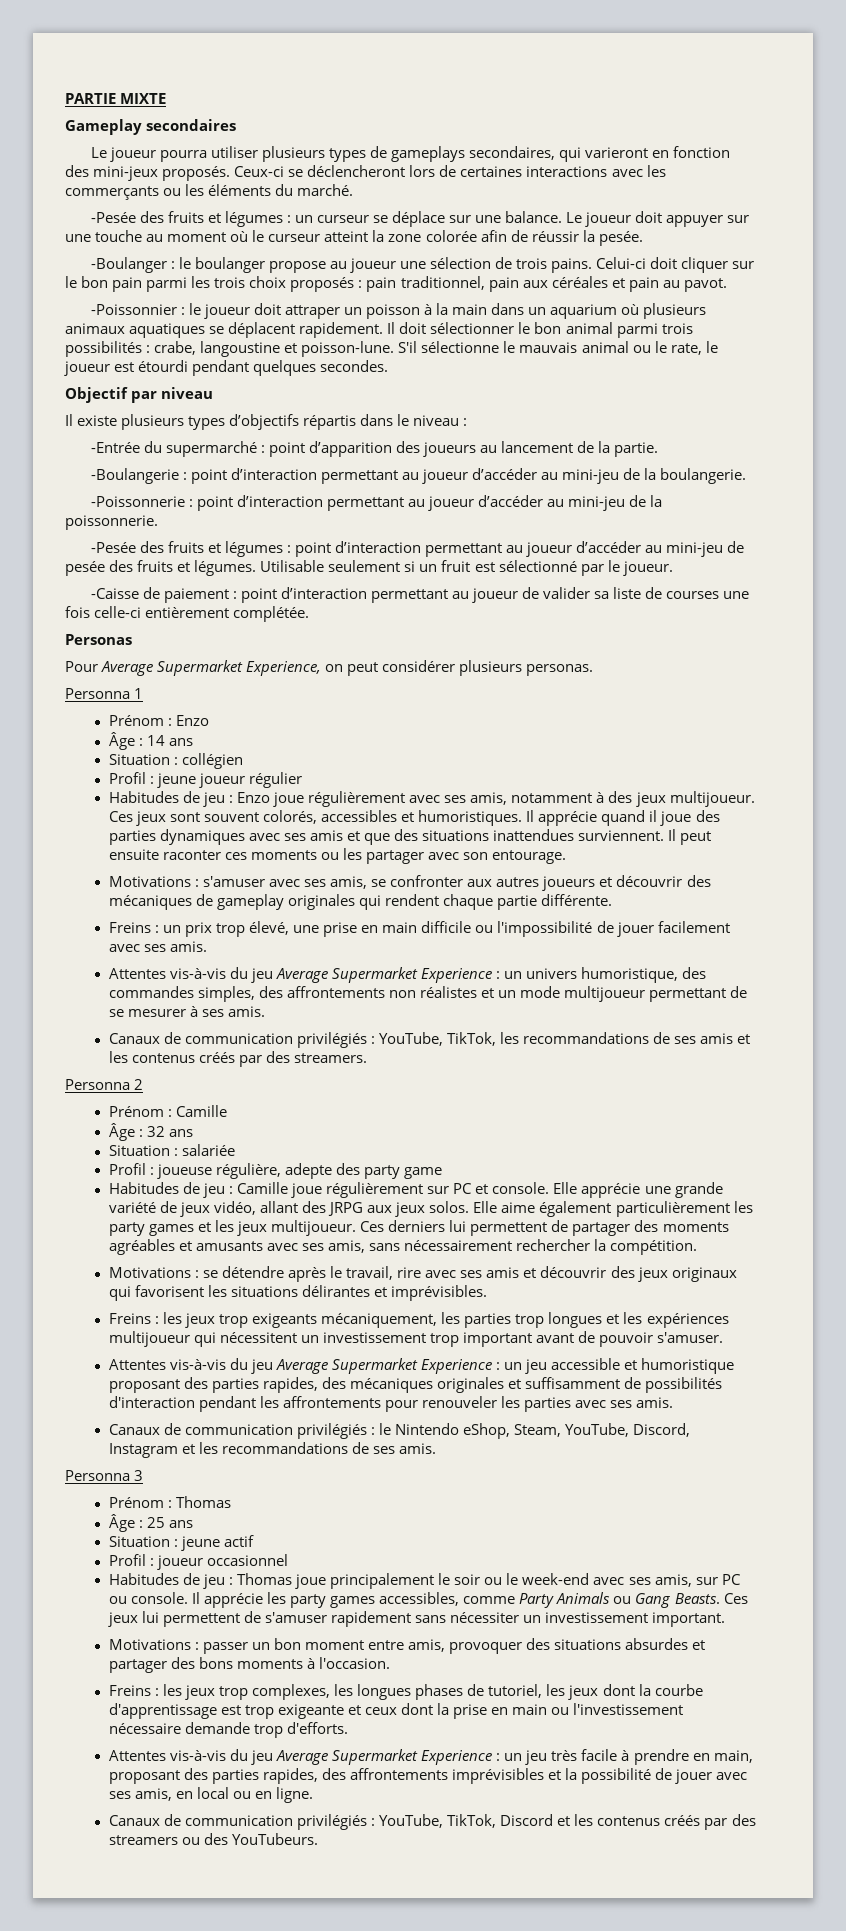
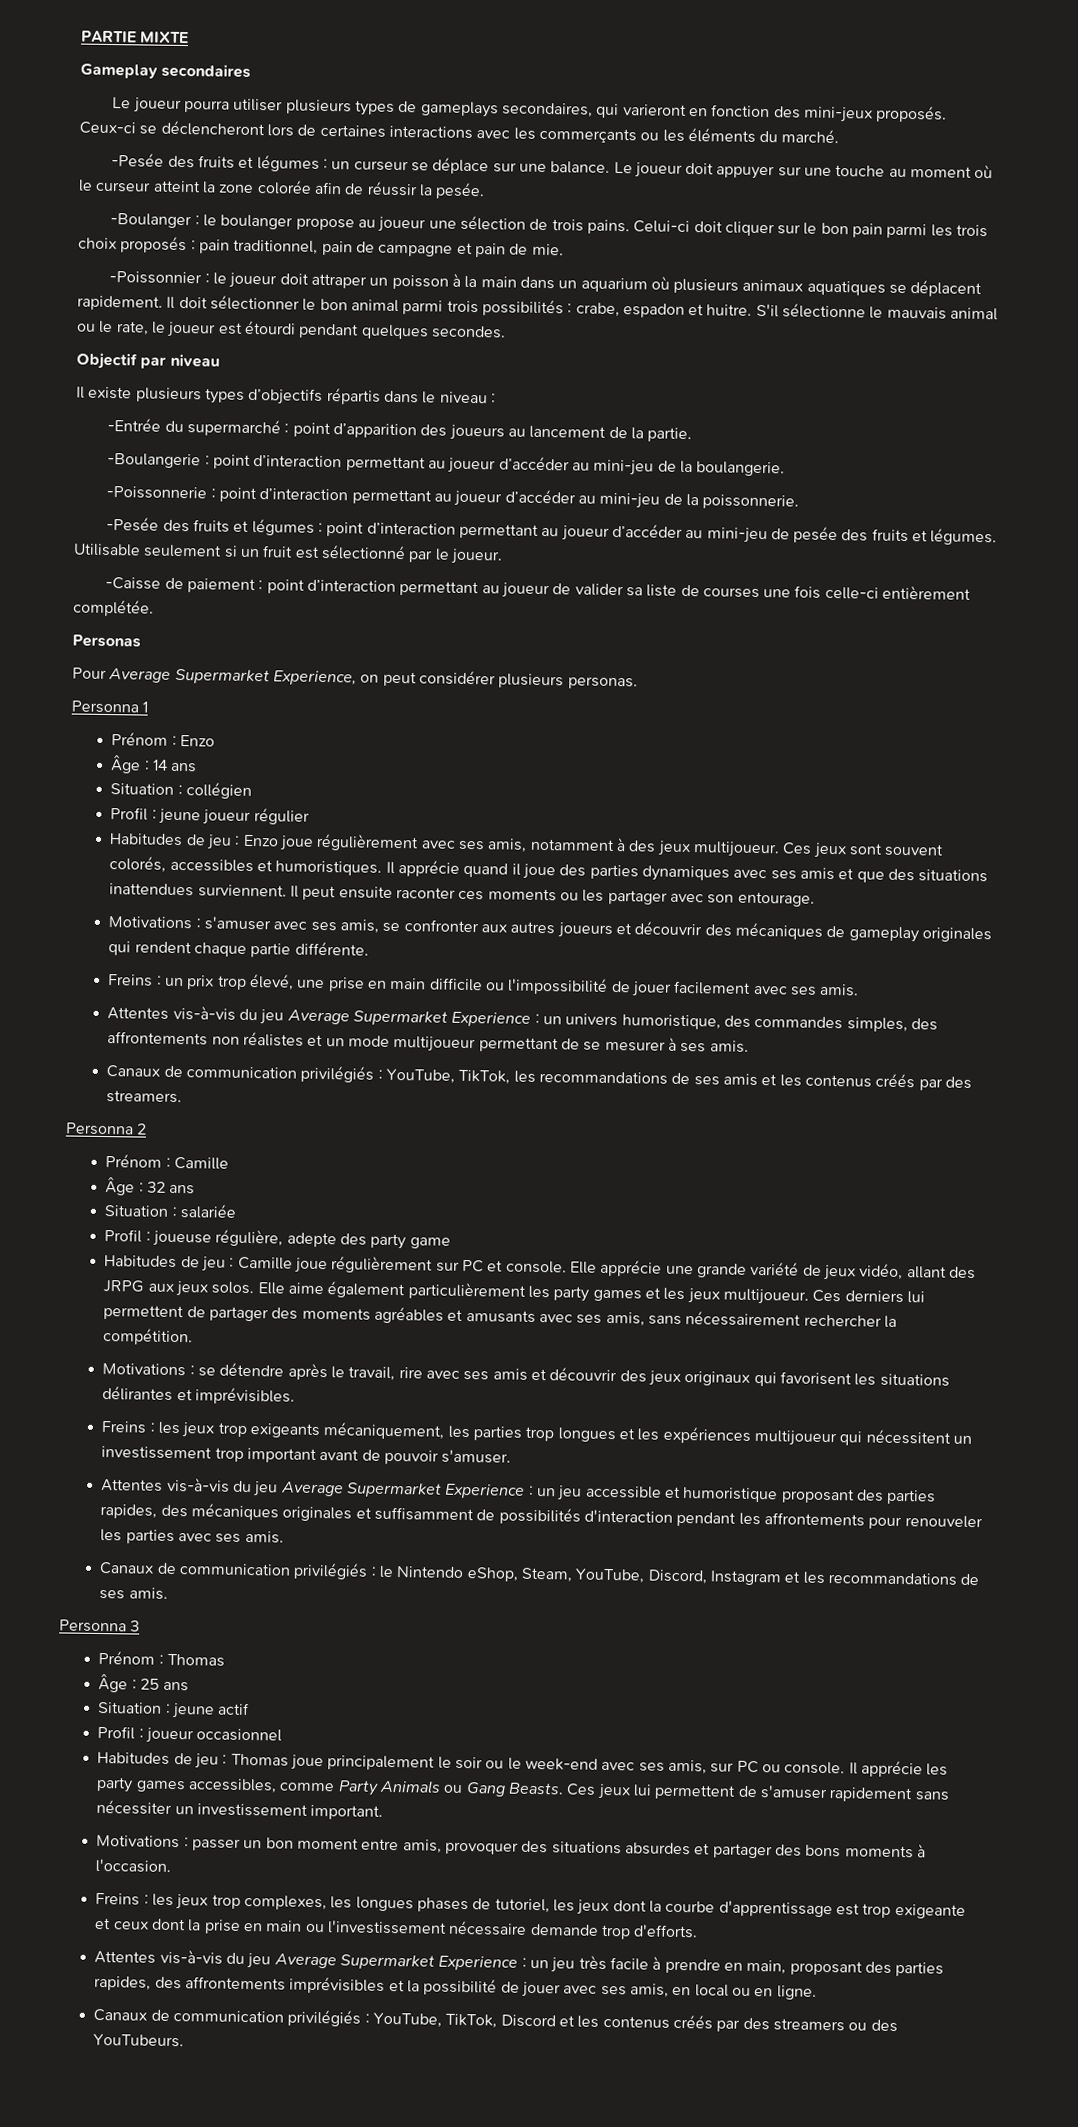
- Celui-ci doit cliquer sur le bon pain parmi les trois choix proposés : pain traditionnel, pain aux céréales et pain au pavot.
+ Celui-ci doit cliquer sur le bon pain parmi les trois choix proposés : pain traditionnel, pain de campagne et pain de mie.
- Il doit sélectionner le bon animal parmi trois possibilités : crabe, langoustine et poisson-lune.
+ Il doit sélectionner le bon animal parmi trois possibilités : crabe, espadon et huitre.

